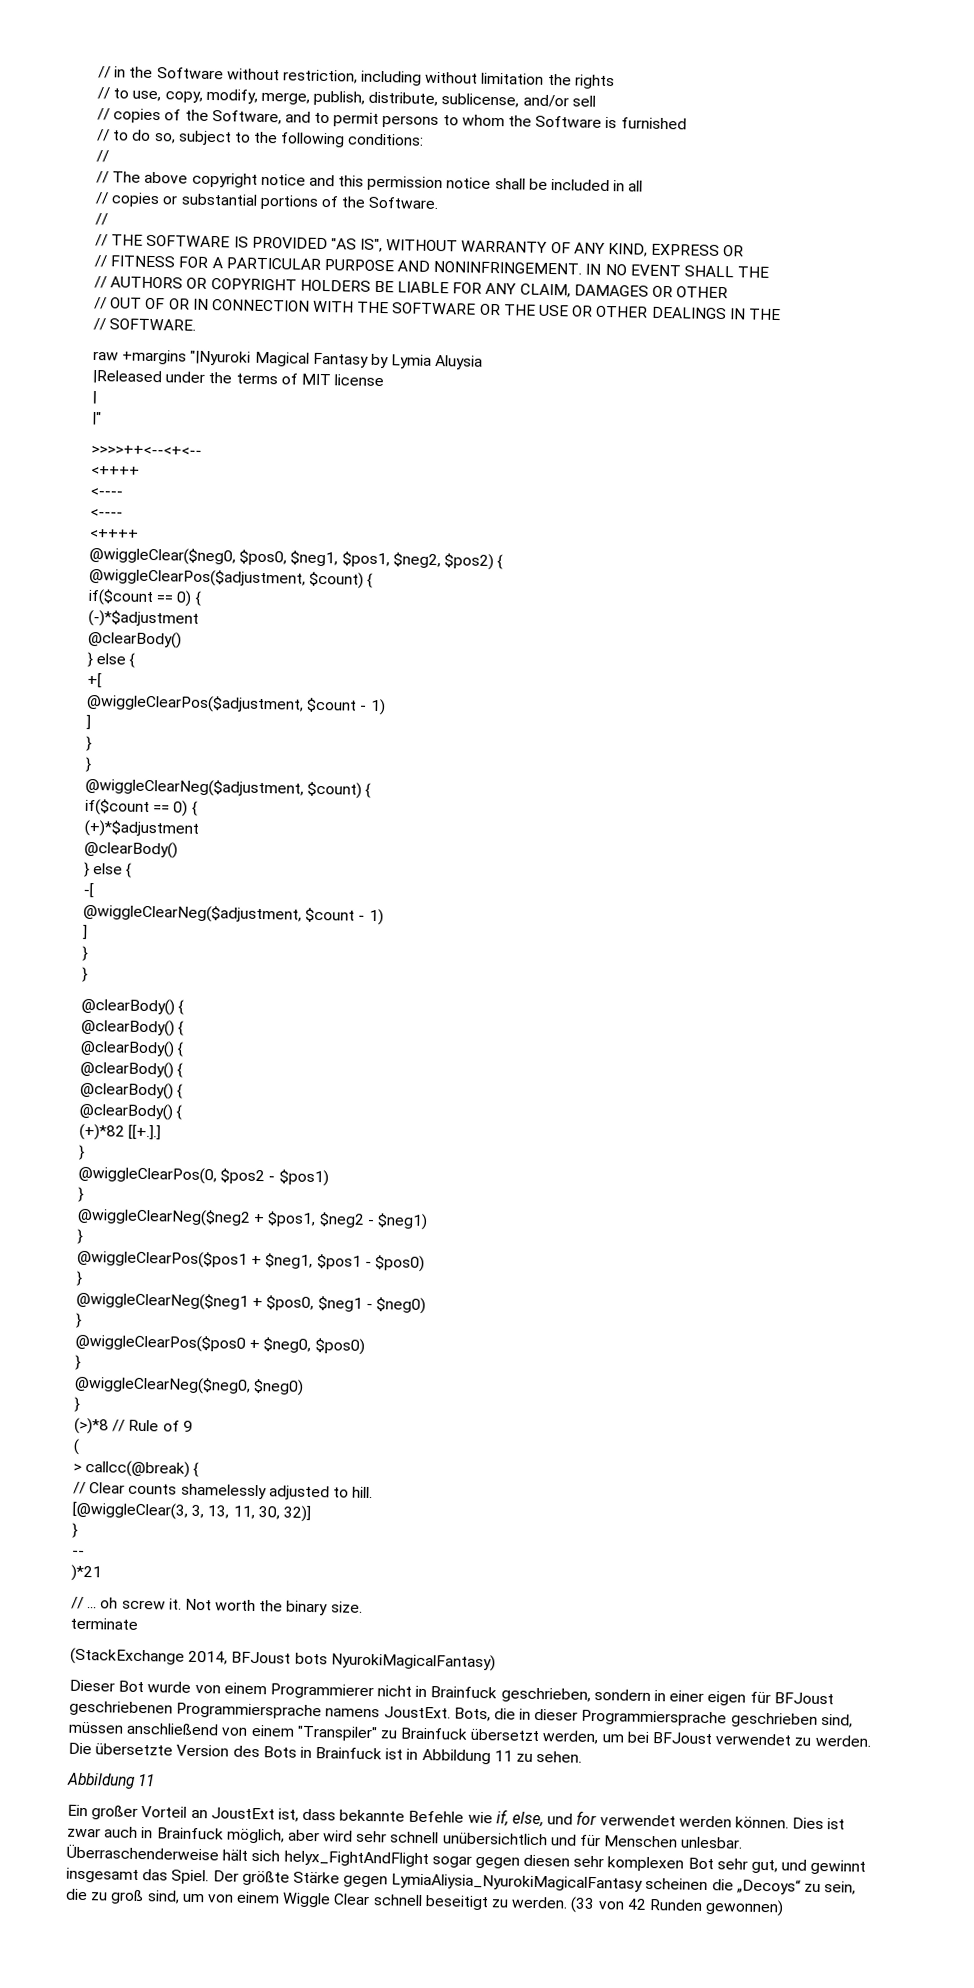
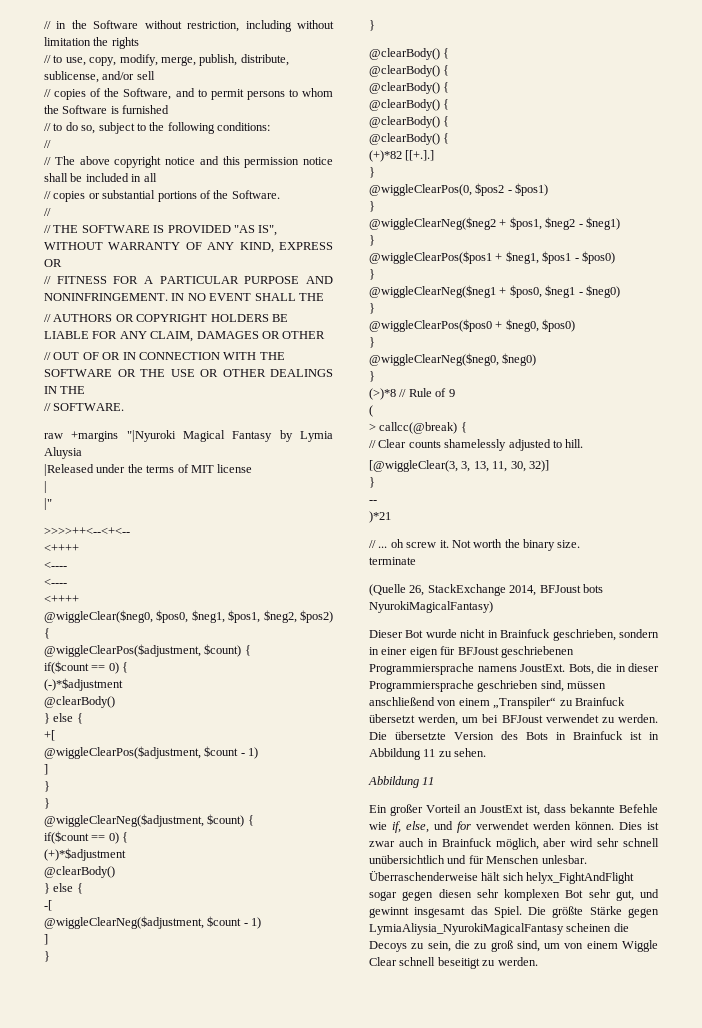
- (StackExchange 2014, BFJoust bots NyurokiMagicalFantasy)
+ (Quelle 26, StackExchange 2014, BFJoust bots NyurokiMagicalFantasy)
- Dieser Bot wurde von einem Programmierer nicht in Brainfuck geschrieben, sondern in einer eigen für BFJoust geschriebenen Programmiersprache namens JoustExt.
+ Dieser Bot wurde nicht in Brainfuck geschrieben, sondern in einer eigen für BFJoust geschriebenen Programmiersprache namens JoustExt.
- Bots, die in dieser Programmiersprache geschrieben sind, müssen anschließend von einem "Transpiler" zu Brainfuck übersetzt werden, um bei BFJoust verwendet zu werden.
+ Bots, die in dieser Programmiersprache geschrieben sind, müssen anschließend von einem „Transpiler“ zu Brainfuck übersetzt werden, um bei BFJoust verwendet zu werden.
- Der größte Stärke gegen LymiaAliysia_NyurokiMagicalFantasy scheinen die „Decoys“ zu sein, die zu groß sind, um von einem Wiggle Clear schnell beseitigt zu werden. (33 von 42 Runden gewonnen)
+ Die größte Stärke gegen LymiaAliysia_NyurokiMagicalFantasy scheinen die Decoys zu sein, die zu groß sind, um von einem Wiggle Clear schnell beseitigt zu werden.

